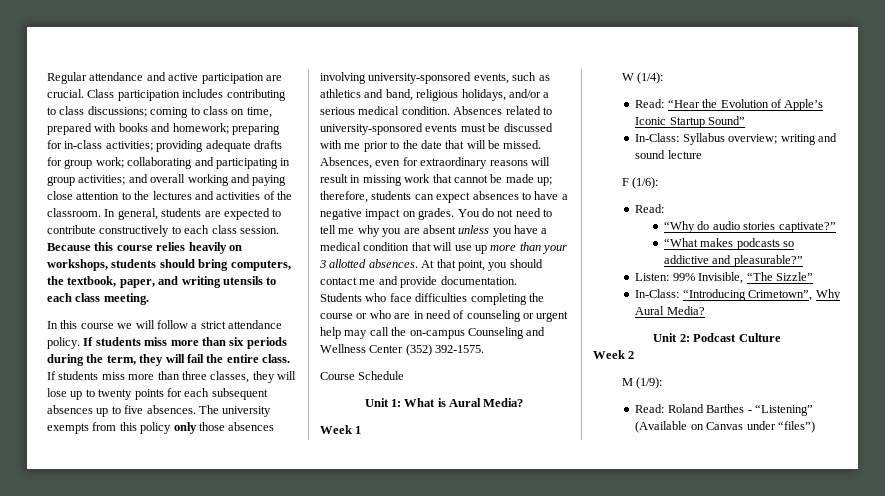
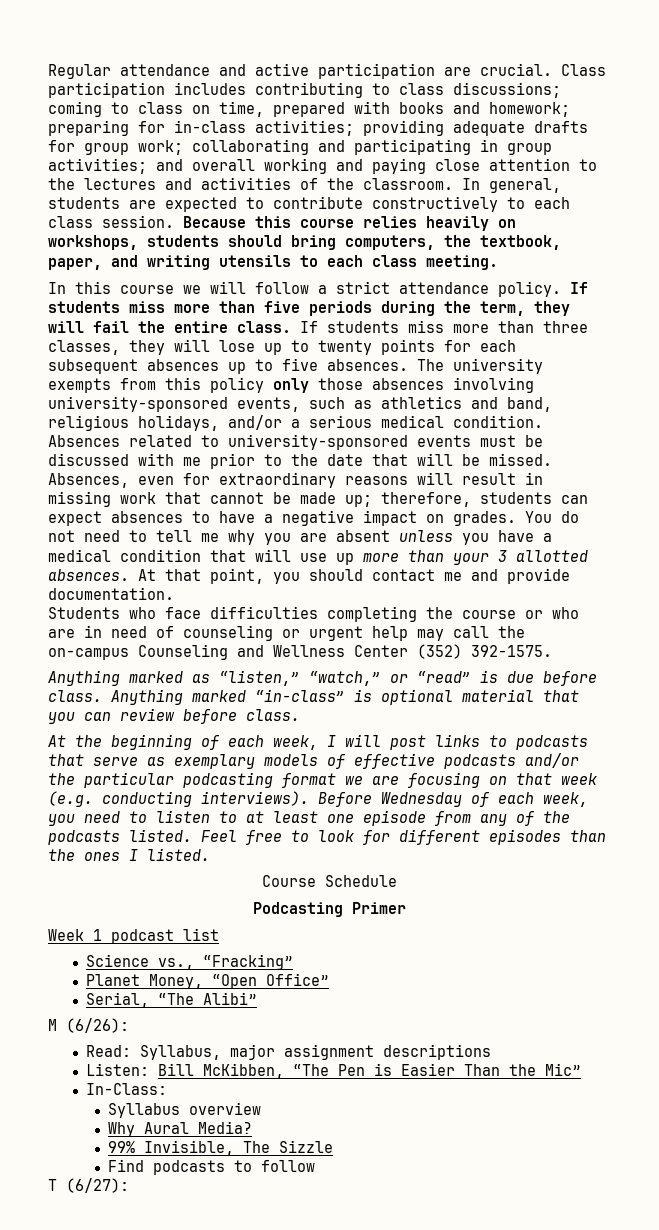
- If students miss more than six periods during the term, they will fail the entire class.
+ If students miss more than five periods during the term, they will fail the entire class.
+ Anything marked as “listen,” “watch,” or “read” is due before class. Anything marked “in-class” is optional material that you can review before class.
+ At the beginning of each week, I will post links to podcasts that serve as exemplary models of effective podcasts and/or the particular podcasting format we are focusing on that week (e.g. conducting interviews). Before Wednesday of each week, you need to listen to at least one episode from any of the podcasts listed. Feel free to look for different episodes than the ones I listed.
  Course Schedule
- Unit 1: What is Aural Media?
- Week 1
- W (1/4):
- Read: “Hear the Evolution of Apple’s Iconic Startup Sound”
- In-Class: Syllabus overview; writing and sound lecture
- F (1/6):
- Read:
- “Why do audio stories captivate?”
- “What makes podcasts so addictive and pleasurable?”
- Listen: 99% Invisible, “The Sizzle”
- In-Class: “Introducing Crimetown”, Why Aural Media?
- Unit 2: Podcast Culture
- Week 2
- M (1/9):
- Read: Roland Barthes - “Listening” (Available on Canvas under “files”)
+ Podcasting Primer
+ Week 1 podcast list
+ Science vs., “Fracking”
+ Planet Money, “Open Office”
+ Serial, “The Alibi”
+ M (6/26):
+ Read: Syllabus, major assignment descriptions
+ Listen: Bill McKibben, “The Pen is Easier Than the Mic”
+ In-Class:
+ Syllabus overview
+ Why Aural Media?
+ 99% Invisible, The Sizzle
+ Find podcasts to follow
+ T (6/27):

